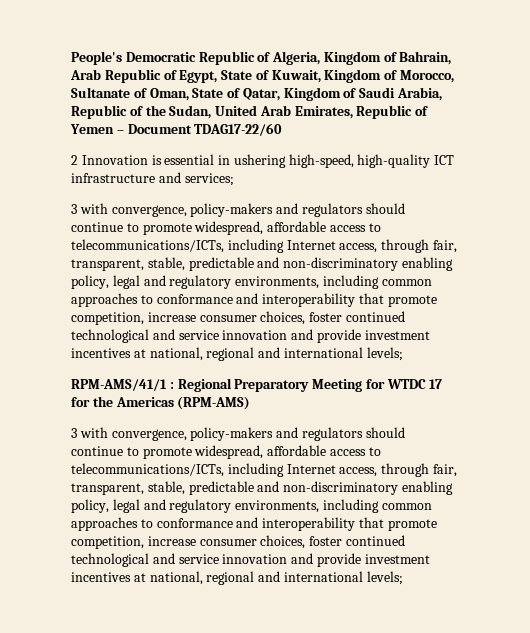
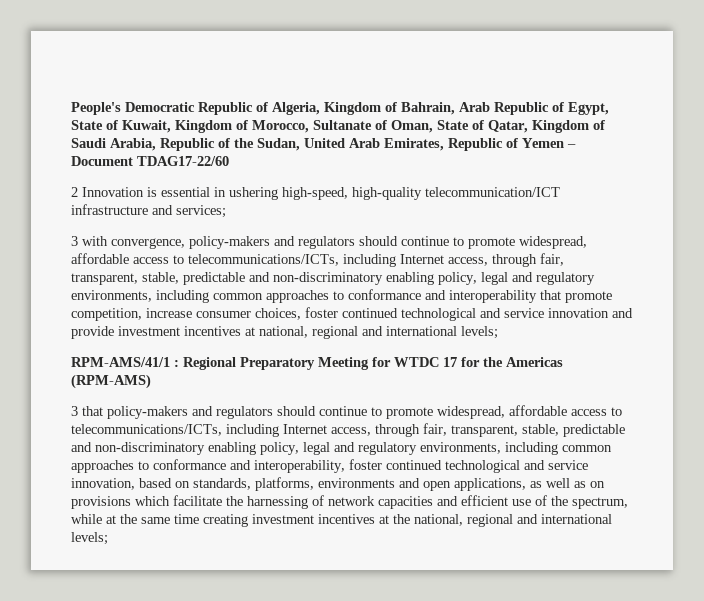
- 2 Innovation is essential in ushering high-speed, high-quality ICT infrastructure and services;
+ 2 Innovation is essential in ushering high-speed, high-quality telecommunication/ICT infrastructure and services;
  RPM-AMS/41/1 : Regional Preparatory Meeting for WTDC 17 for the Americas (RPM-AMS)
- 3 with convergence, policy-makers and regulators should continue to promote widespread, affordable access to telecommunications/ICTs, including Internet access, through fair, transparent, stable, predictable and non-discriminatory enabling policy, legal and regulatory environments, including common approaches to conformance and interoperability that promote competition, increase consumer choices, foster continued technological and service innovation and provide investment incentives at national, regional and international levels;
+ 3 that policy-makers and regulators should continue to promote widespread, affordable access to telecommunications/ICTs, including Internet access, through fair, transparent, stable, predictable and non-discriminatory enabling policy, legal and regulatory environments, including common approaches to conformance and interoperability, foster continued technological and service innovation, based on standards, platforms, environments and open applications, as well as on provisions which facilitate the harnessing of network capacities and efficient use of the spectrum, while at the same time creating investment incentives at the national, regional and international levels;

